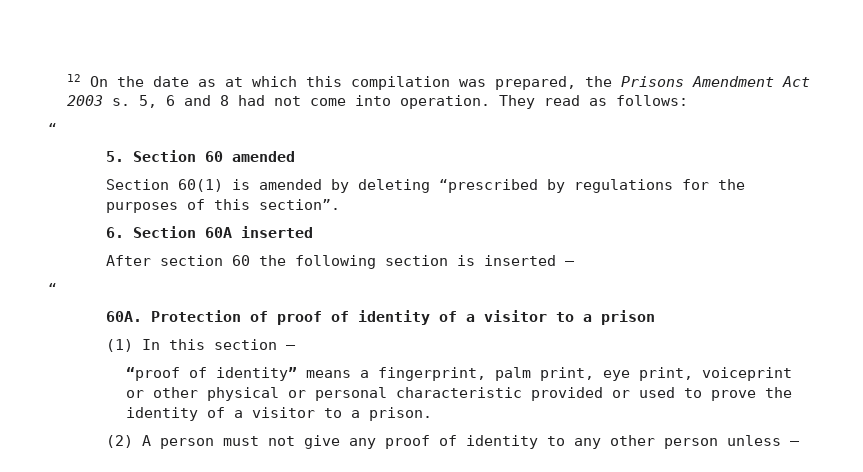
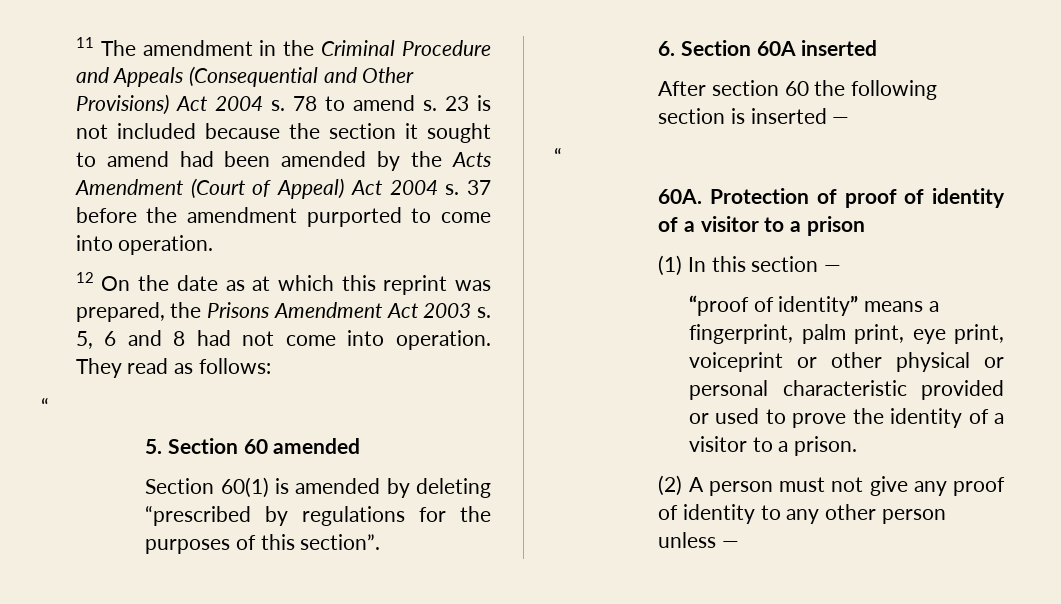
+ 11 The amendment in the Criminal Procedure and Appeals (Consequential and Other Provisions) Act 2004 s. 78 to amend s. 23 is not included because the section it sought to amend had been amended by the Acts Amendment (Court of Appeal) Act 2004 s. 37 before the amendment purported to come into operation.
- 12 On the date as at which this compilation was prepared, the Prisons Amendment Act 2003 s.
+ 12 On the date as at which this reprint was prepared, the Prisons Amendment Act 2003 s.

